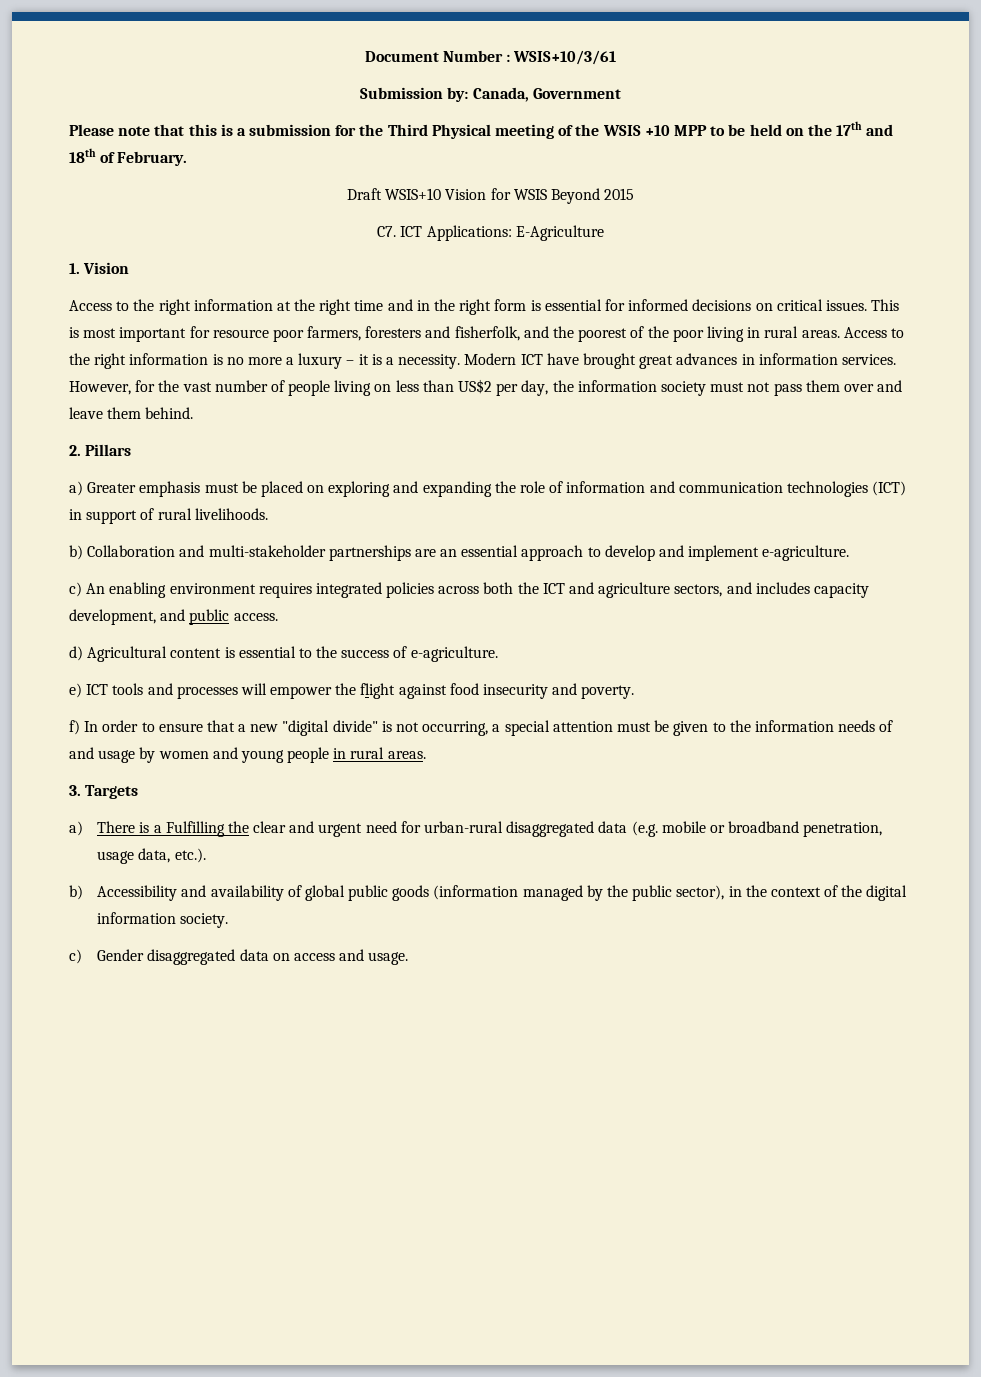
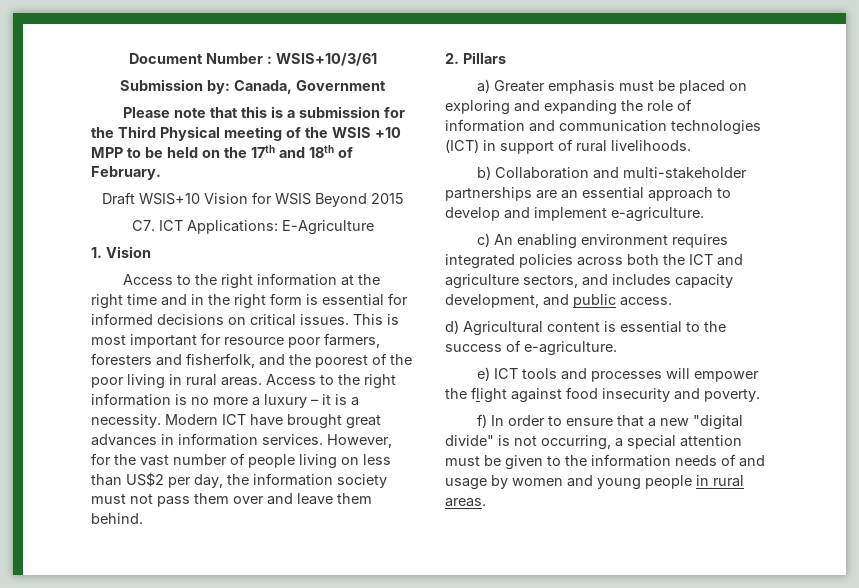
- 3. Targets
- a) There is a Fulfilling the clear and urgent need for urban-rural disaggregated data (e.g. mobile or broadband penetration, usage data, etc.).
- b) Accessibility and availability of global public goods (information managed by the public sector), in the context of the digital information society.
- c) Gender disaggregated data on access and usage.

